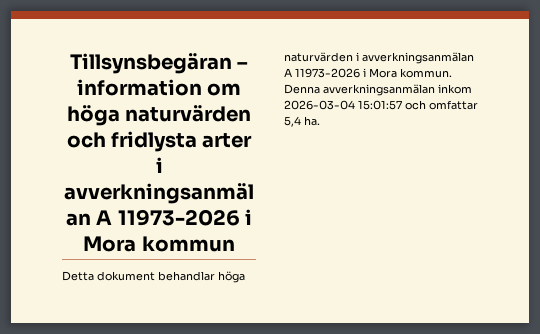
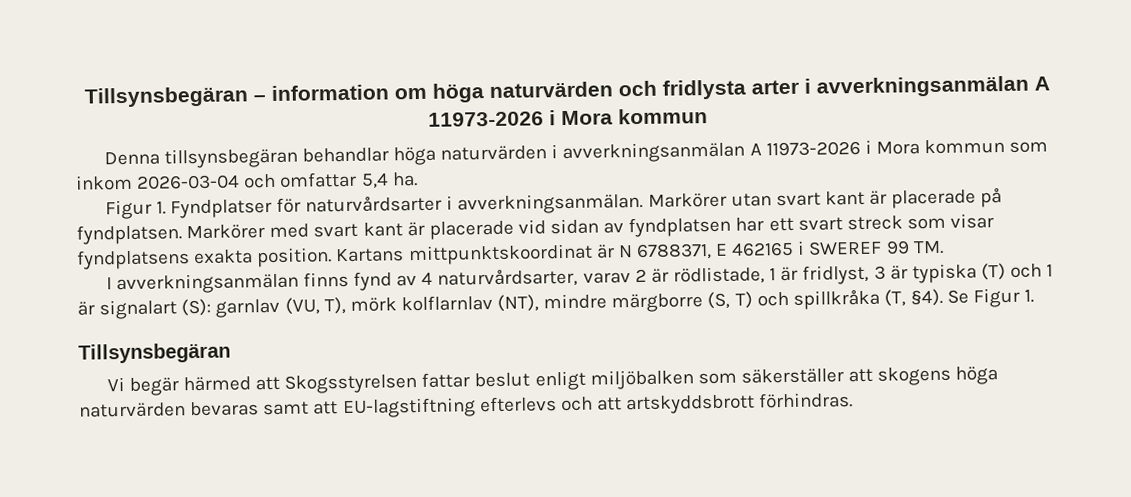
- Detta dokument behandlar höga naturvärden i avverkningsanmälan A 11973-2026 i Mora kommun. Denna avverkningsanmälan inkom 2026-03-04 15:01:57 och omfattar 5,4 ha.
+ Denna tillsynsbegäran behandlar höga naturvärden i avverkningsanmälan A 11973-2026 i Mora kommun som inkom 2026-03-04 och omfattar 5,4 ha.
+ Figur 1. Fyndplatser för naturvårdsarter i avverkningsanmälan. Markörer utan svart kant är placerade på fyndplatsen. Markörer med svart kant är placerade vid sidan av fyndplatsen har ett svart streck som visar fyndplatsens exakta position. Kartans mittpunktskoordinat är N 6788371, E 462165 i SWEREF 99 TM.
+ I avverkningsanmälan finns fynd av 4 naturvårdsarter, varav 2 är rödlistade, 1 är fridlyst, 3 är typiska (T) och 1 är signalart (S): garnlav (VU, T), mörk kolflarnlav (NT), mindre märgborre (S, T) och spillkråka (T, §4). Se Figur 1.
+ Tillsynsbegäran
+ Vi begär härmed att Skogsstyrelsen fattar beslut enligt miljöbalken som säkerställer att skogens höga naturvärden bevaras samt att EU-lagstiftning efterlevs och att artskyddsbrott förhindras.

